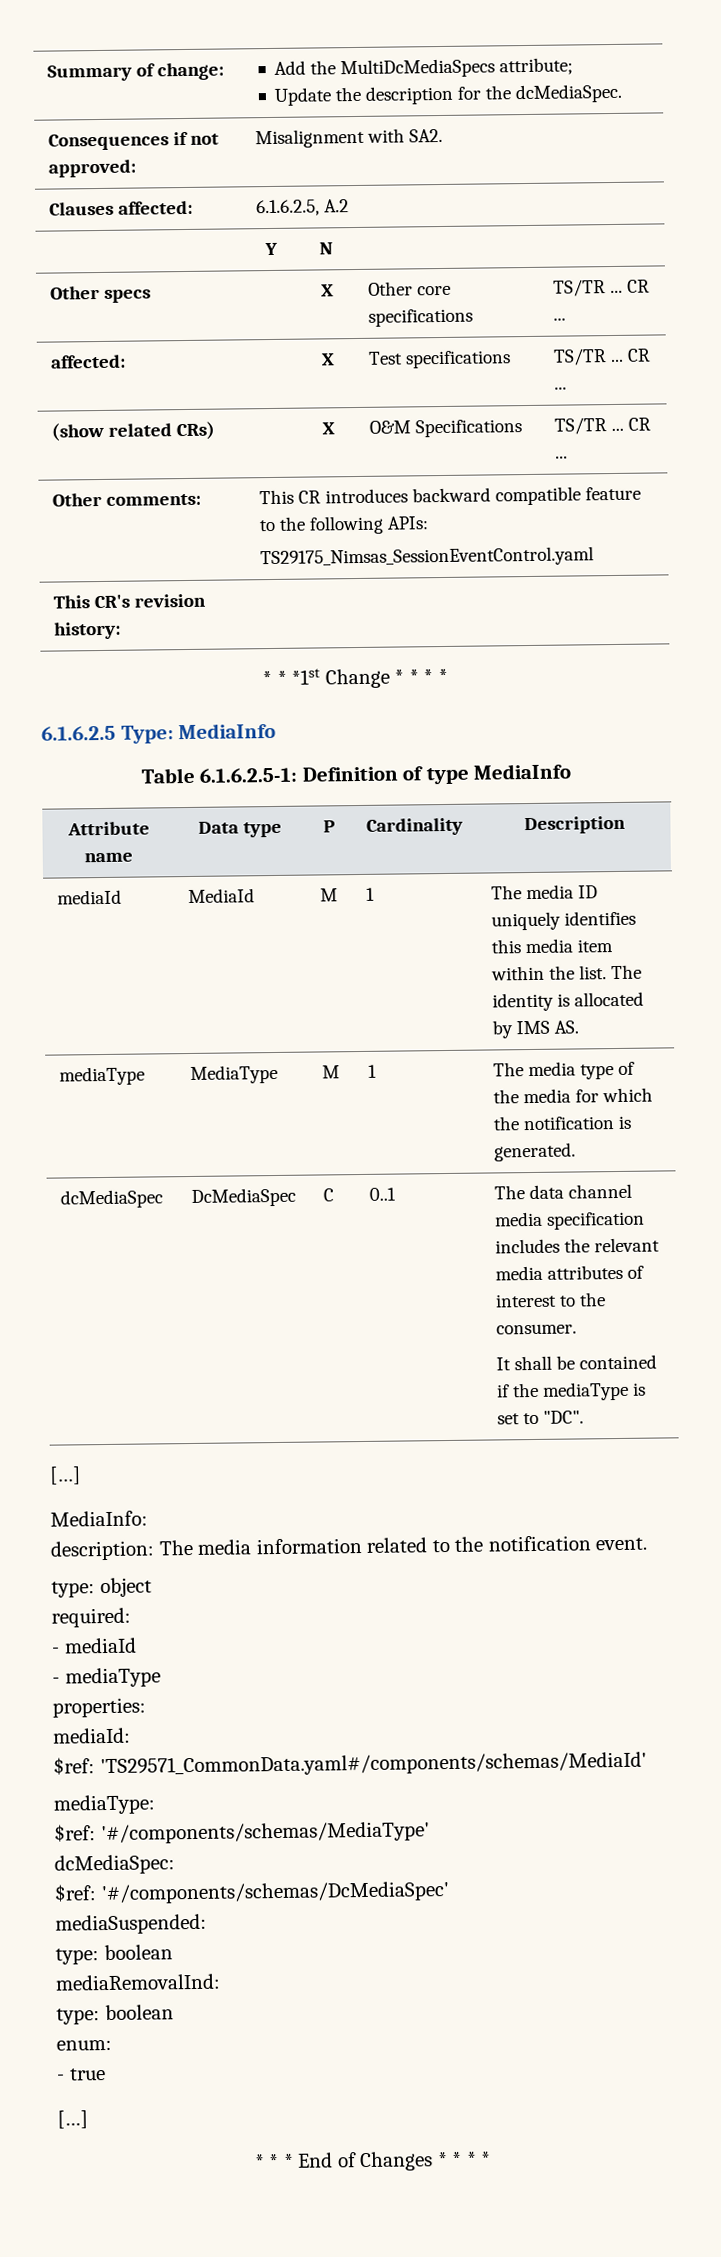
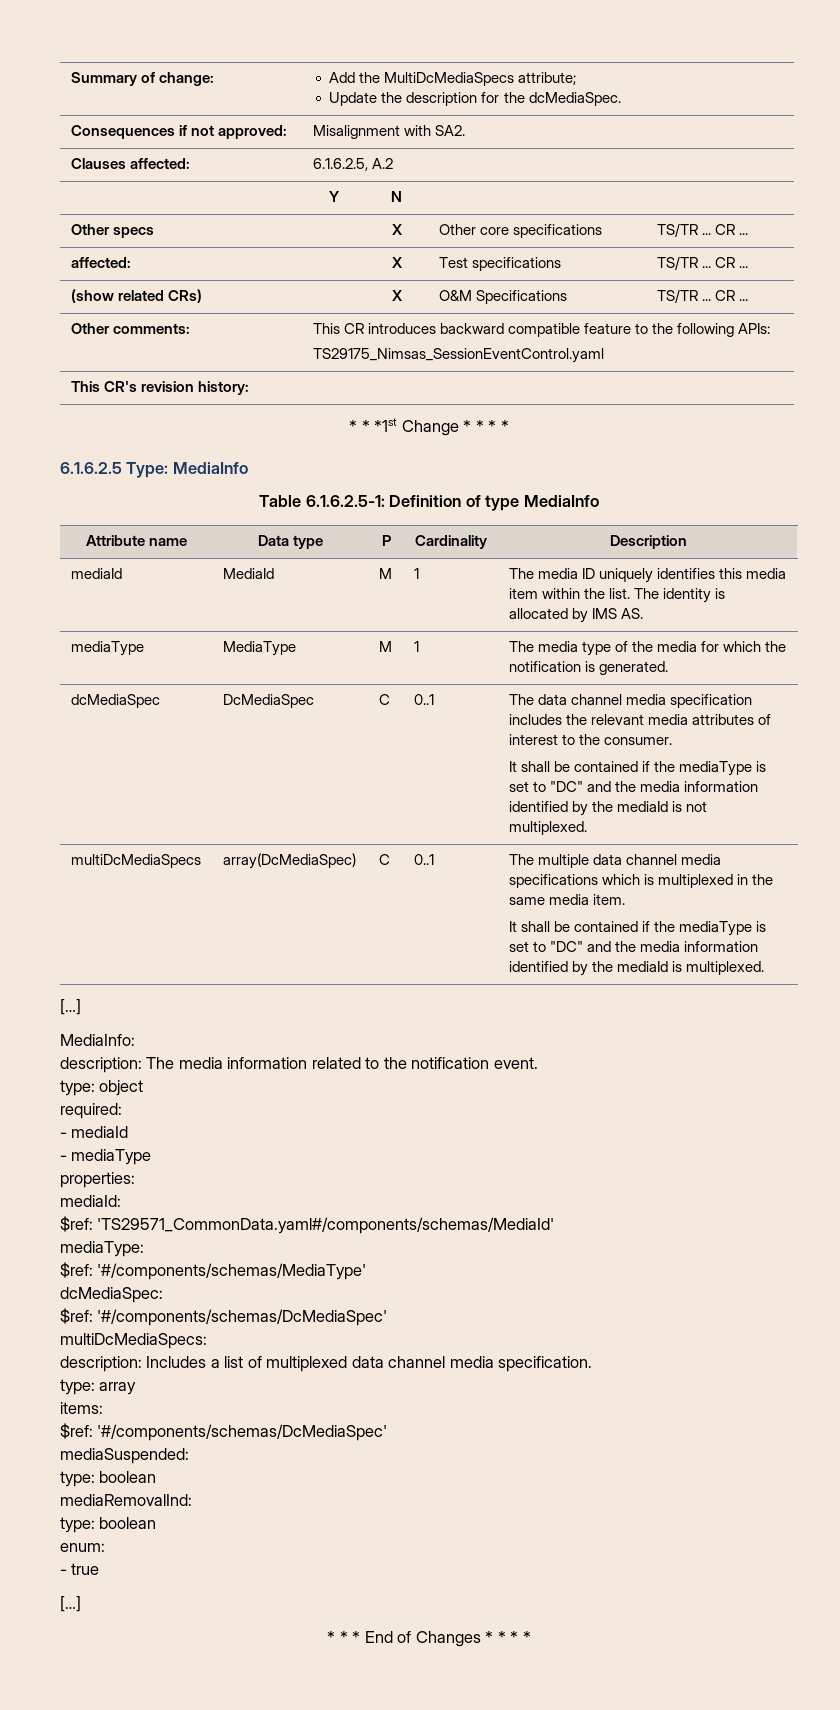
- It shall be contained if the mediaType is set to "DC".
+ It shall be contained if the mediaType is set to "DC" and the media information identified by the mediaId is not multiplexed.
+ multiDcMediaSpecs | array(DcMediaSpec) | C | 0..1 | The multiple data channel media specifications which is multiplexed in the same media item.
+ It shall be contained if the mediaType is set to "DC" and the media information identified by the mediaId is multiplexed.
+ multiDcMediaSpecs:
+ description: Includes a list of multiplexed data channel media specification.
+ type: array
+ items:
+ $ref: '#/components/schemas/DcMediaSpec'

